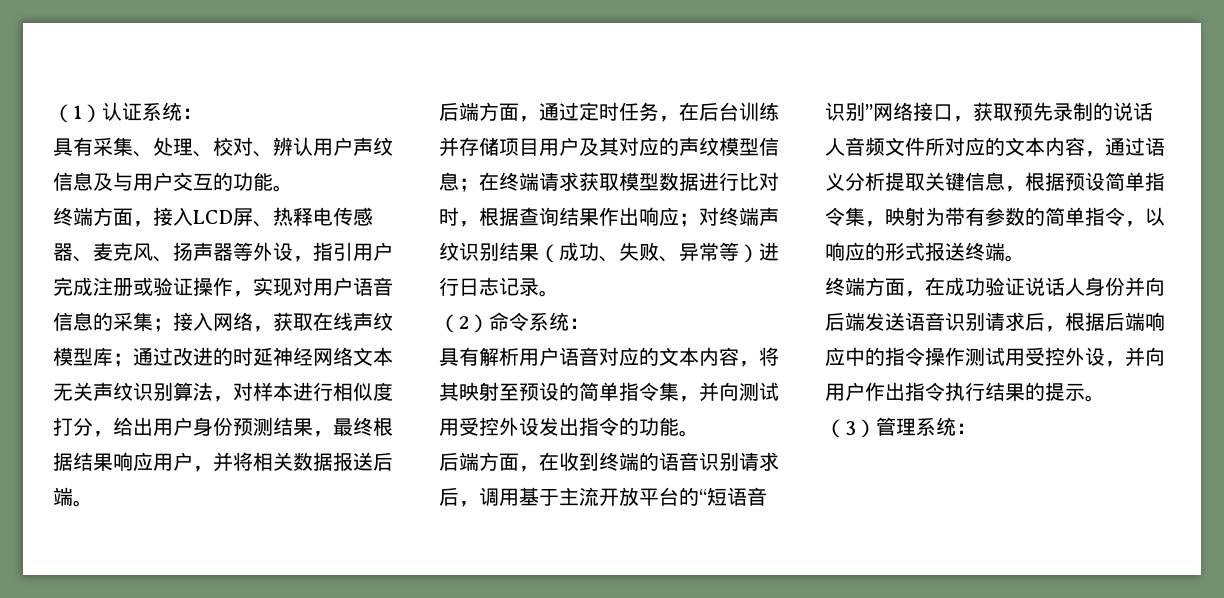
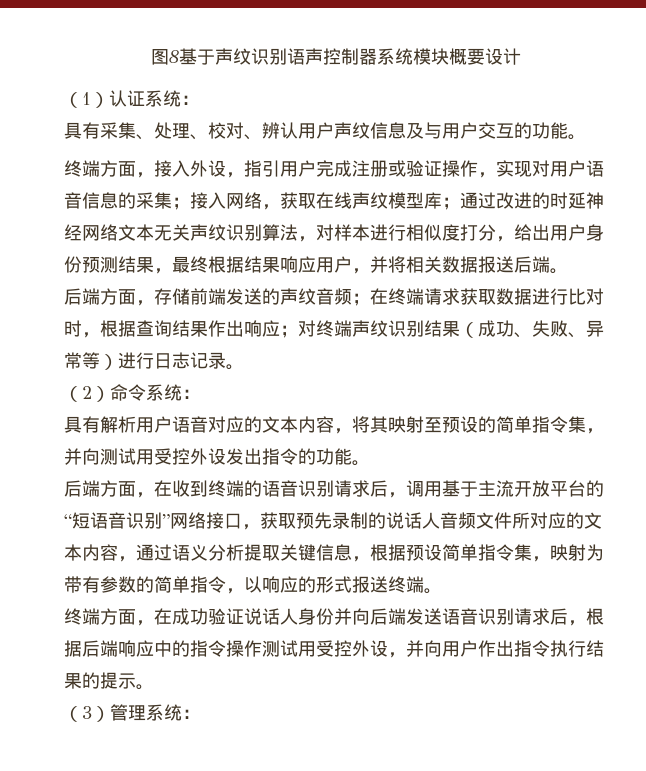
+ 图8基于声纹识别语声控制器系统模块概要设计
- 终端方面，接入LCD屏、热释电传感器、麦克风、扬声器等外设，指引用户完成注册或验证操作，实现对用户语音信息的采集；接入网络，获取在线声纹模型库；通过改进的时延神经网络文本无关声纹识别算法，对样本进行相似度打分，给出用户身份预测结果，最终根据结果响应用户，并将相关数据报送后端。
+ 终端方面，接入外设，指引用户完成注册或验证操作，实现对用户语音信息的采集；接入网络，获取在线声纹模型库；通过改进的时延神经网络文本无关声纹识别算法，对样本进行相似度打分，给出用户身份预测结果，最终根据结果响应用户，并将相关数据报送后端。
- 后端方面，通过定时任务，在后台训练并存储项目用户及其对应的声纹模型信息；在终端请求获取模型数据进行比对时，根据查询结果作出响应；对终端声纹识别结果（成功、失败、异常等）进行日志记录。
+ 后端方面，存储前端发送的声纹音频；在终端请求获取数据进行比对时，根据查询结果作出响应；对终端声纹识别结果（成功、失败、异常等）进行日志记录。

